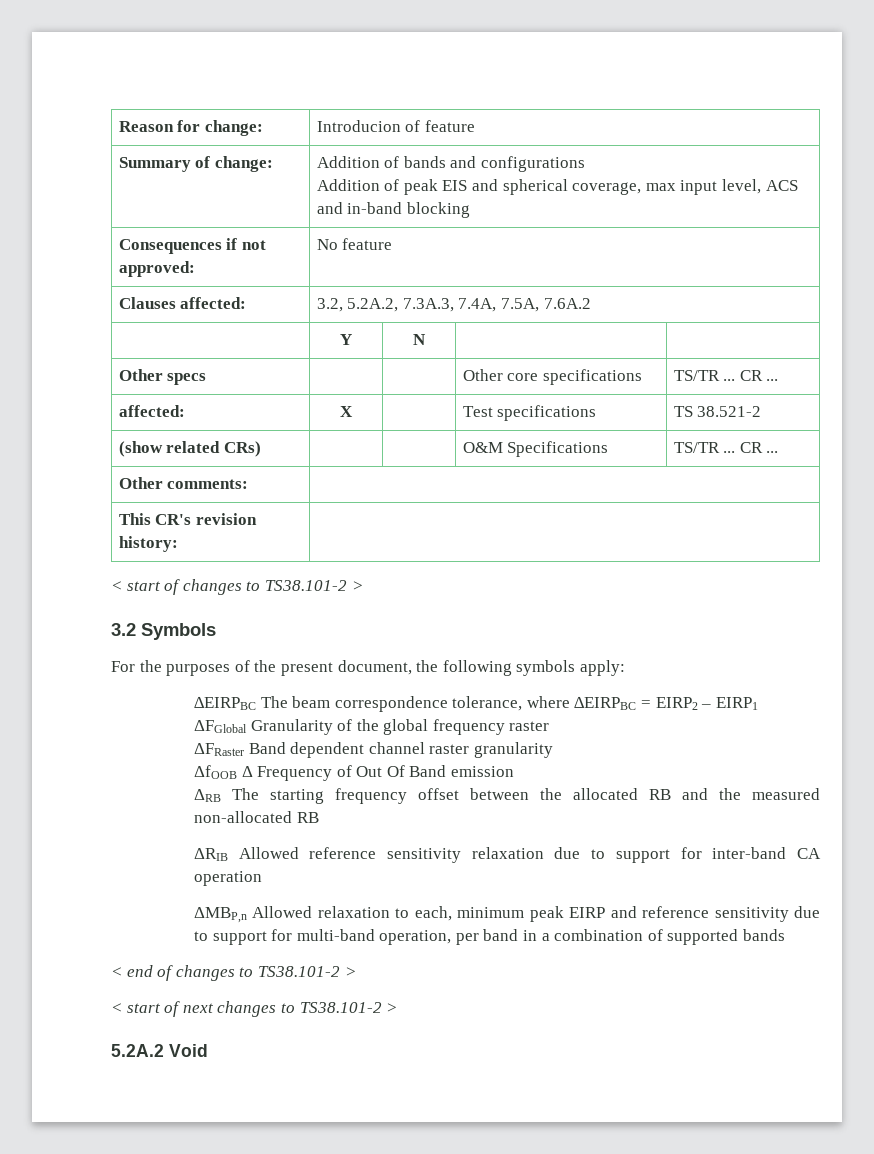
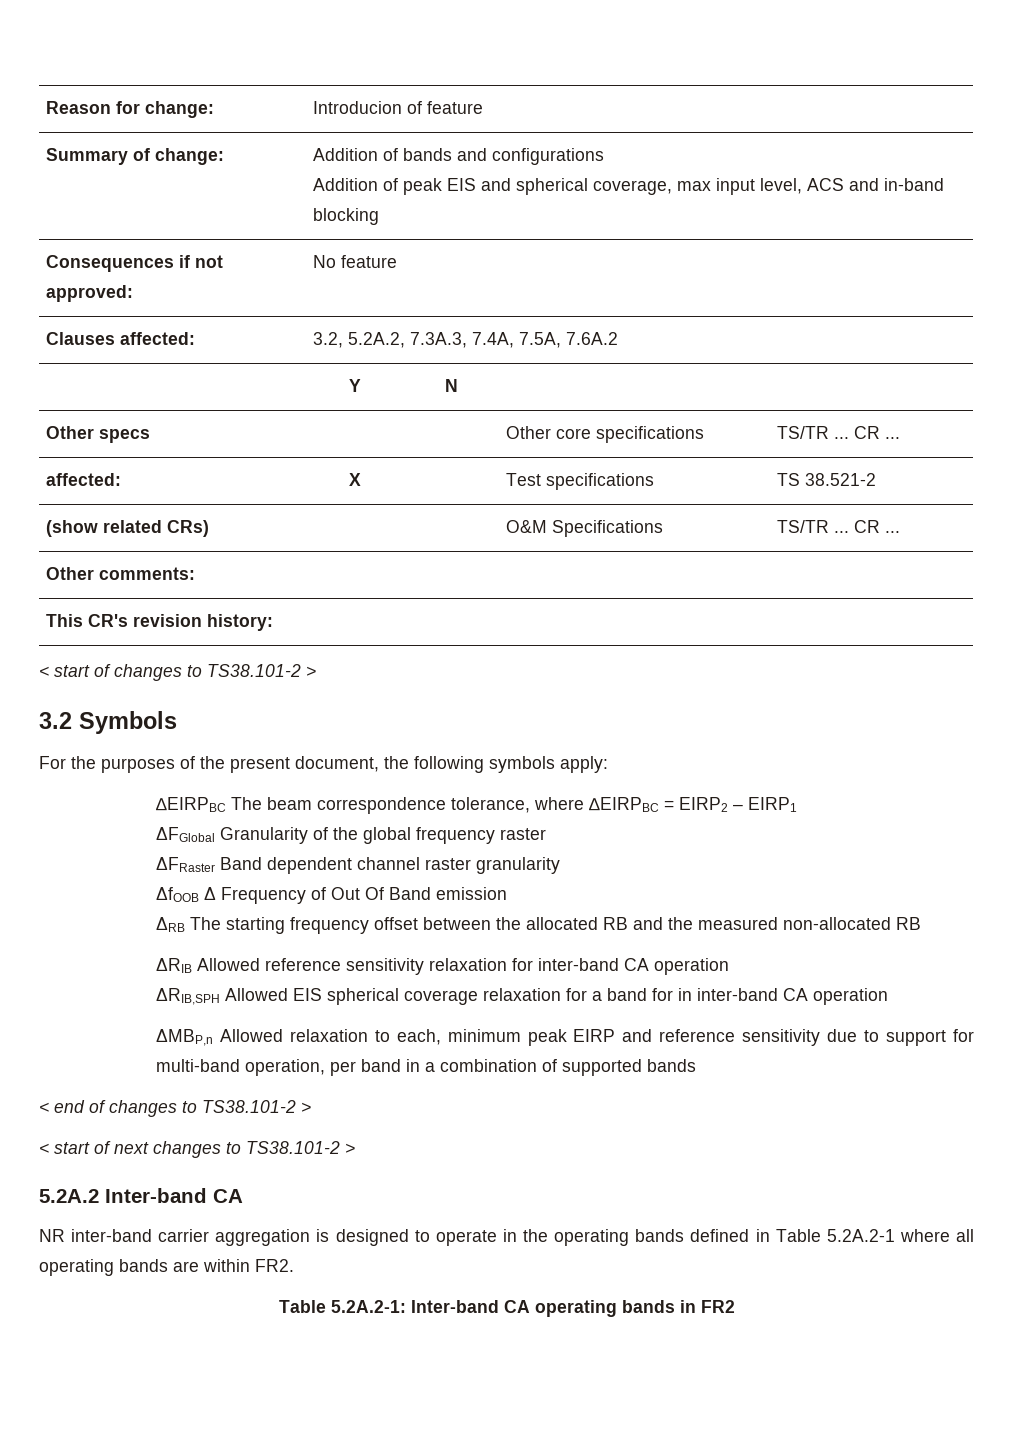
- ΔRIB Allowed reference sensitivity relaxation due to support for inter-band CA operation
+ ΔRIB Allowed reference sensitivity relaxation for inter-band CA operation
+ ΔRIB,SPH Allowed EIS spherical coverage relaxation for a band for in inter-band CA operation
- 5.2A.2 Void
+ 5.2A.2 Inter-band CA
+ NR inter-band carrier aggregation is designed to operate in the operating bands defined in Table 5.2A.2-1 where all operating bands are within FR2.
+ Table 5.2A.2-1: Inter-band CA operating bands in FR2

